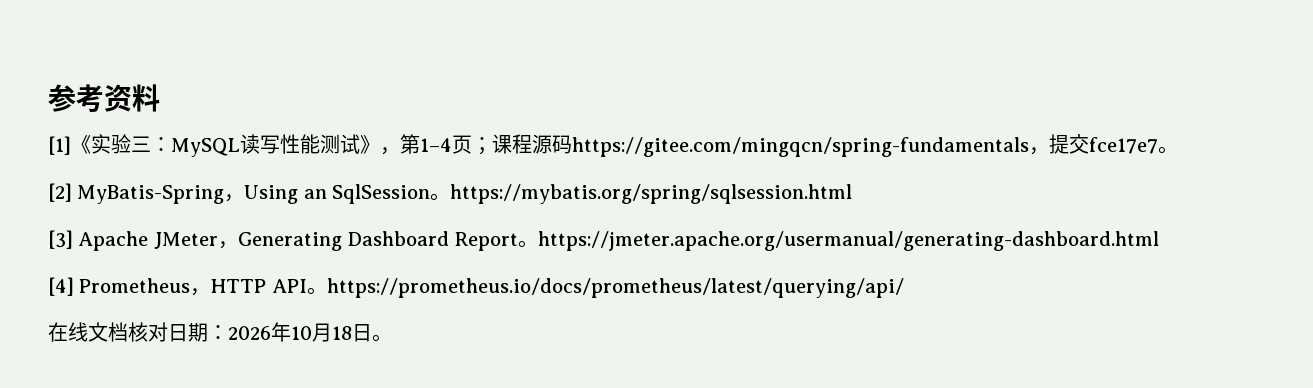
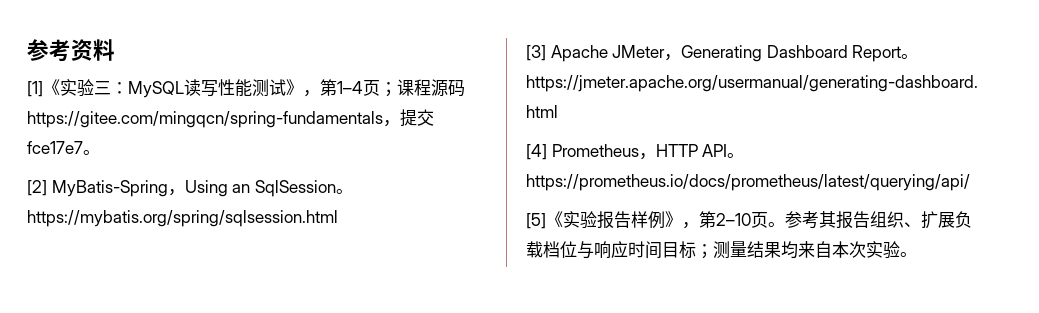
- 在线文档核对日期：2026年10月18日。
+ [5]《实验报告样例》，第2–10页。参考其报告组织、扩展负载档位与响应时间目标；测量结果均来自本次实验。

